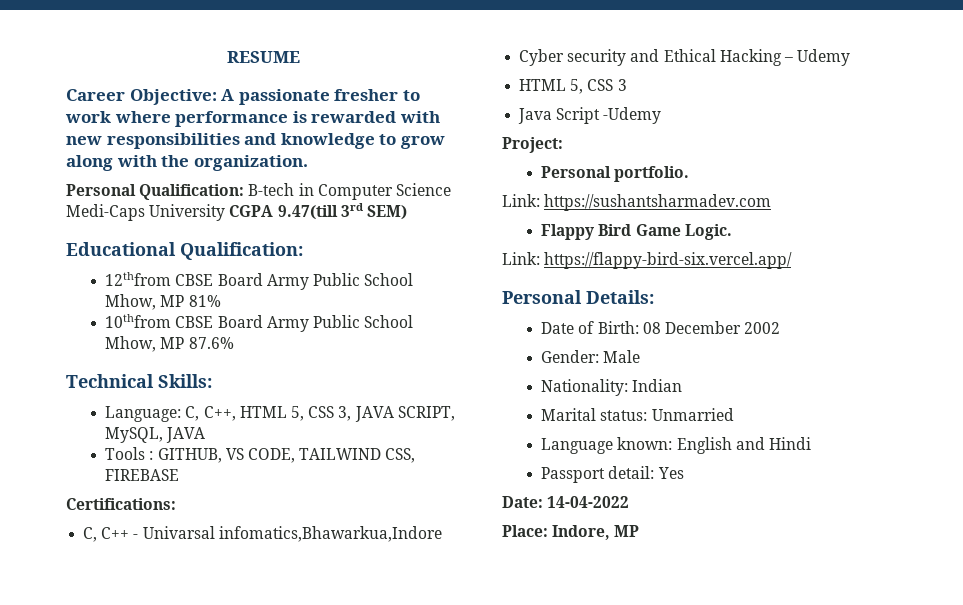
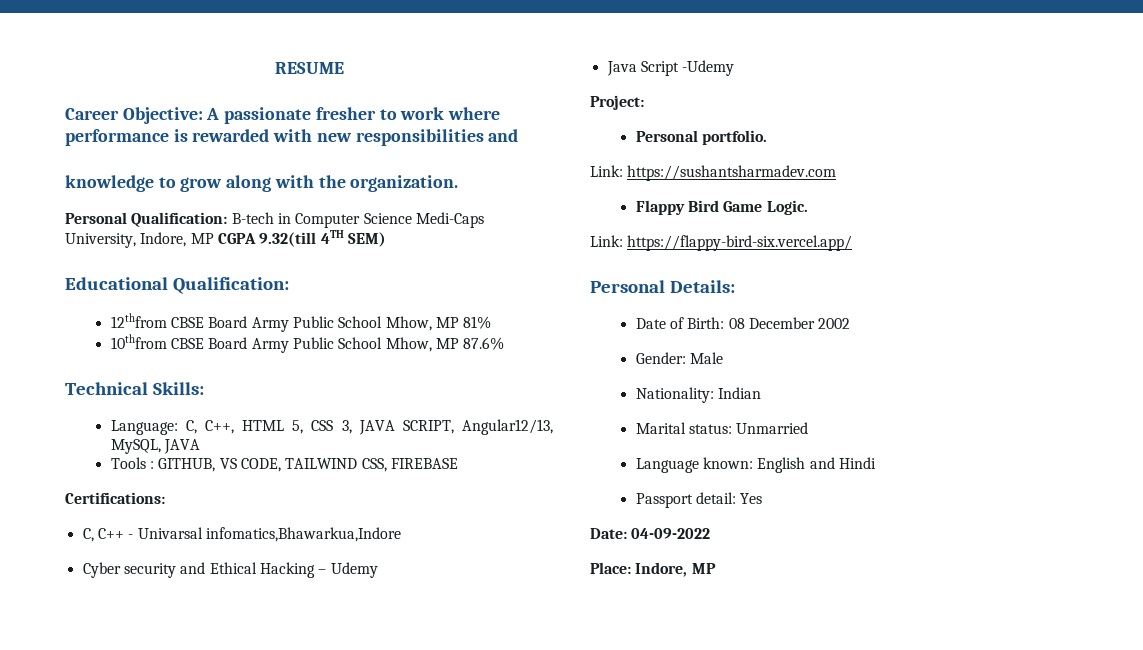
- Career Objective: A passionate fresher to work where performance is rewarded with new responsibilities and knowledge to grow along with the organization.
+ Career Objective: A passionate fresher to work where performance is rewarded with new responsibilities and
+ knowledge to grow along with the organization.
- Personal Qualification: B-tech in Computer Science Medi-Caps University CGPA 9.47(till 3rd SEM)
+ Personal Qualification: B-tech in Computer Science Medi-Caps University, Indore, MP CGPA 9.32(till 4TH SEM)
- Language: C, C++, HTML 5, CSS 3, JAVA SCRIPT, MySQL, JAVA
+ Language: C, C++, HTML 5, CSS 3, JAVA SCRIPT, Angular12/13, MySQL, JAVA
- HTML 5, CSS 3
- Date: 14-04-2022
+ Date: 04-09-2022

